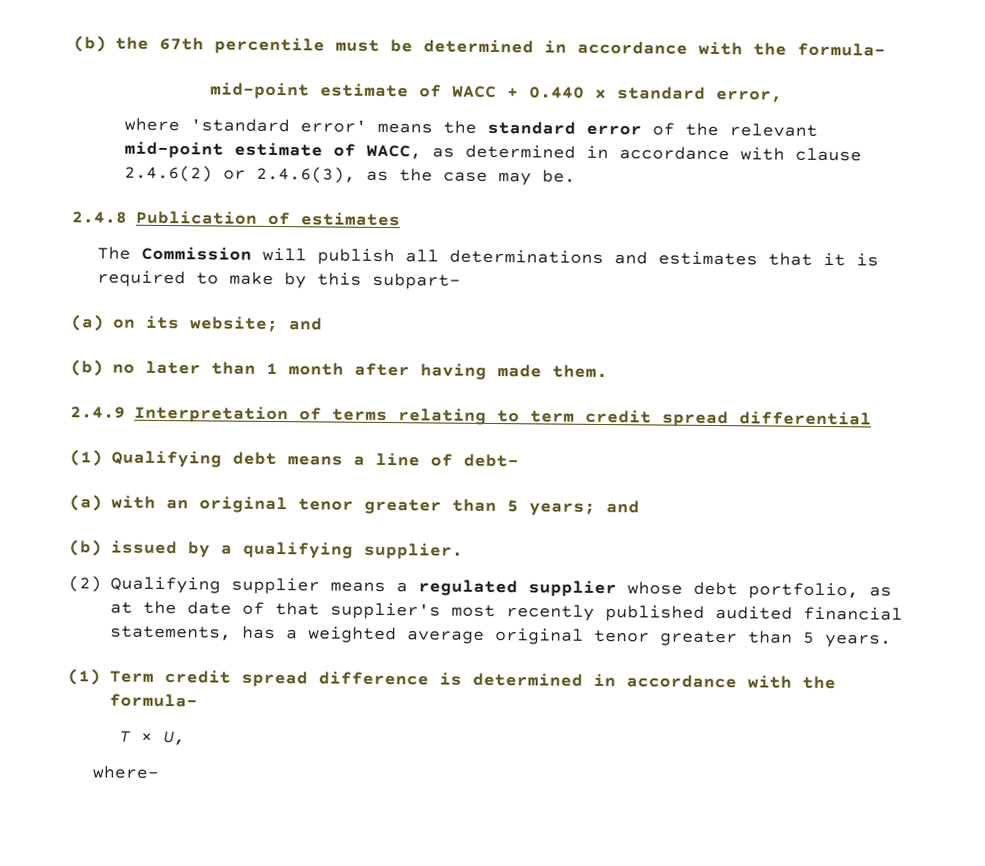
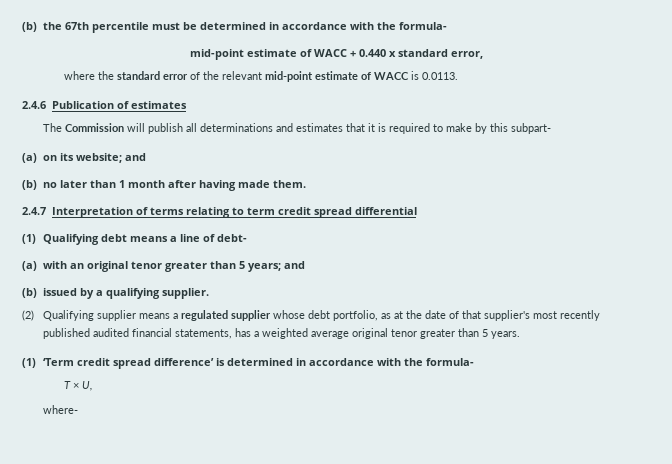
- where 'standard error' means the standard error of the relevant mid-point estimate of WACC, as determined in accordance with clause 2.4.6(2) or 2.4.6(3), as the case may be.
- 2.4.8 Publication of estimates
+ where the standard error of the relevant mid-point estimate of WACC is 0.0113.
+ 2.4.6 Publication of estimates
- 2.4.9 Interpretation of terms relating to term credit spread differential
+ 2.4.7 Interpretation of terms relating to term credit spread differential
- (1) Term credit spread difference is determined in accordance with the formula-
+ (1) ‘Term credit spread difference’ is determined in accordance with the formula-

